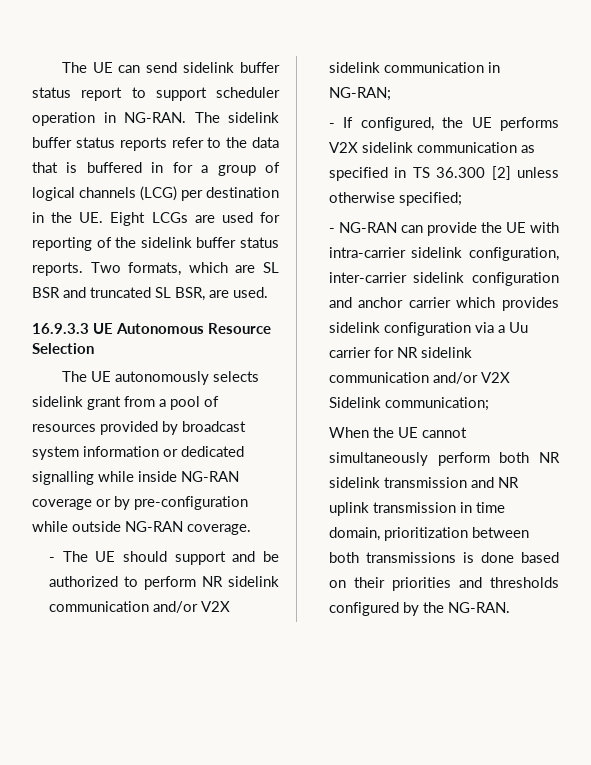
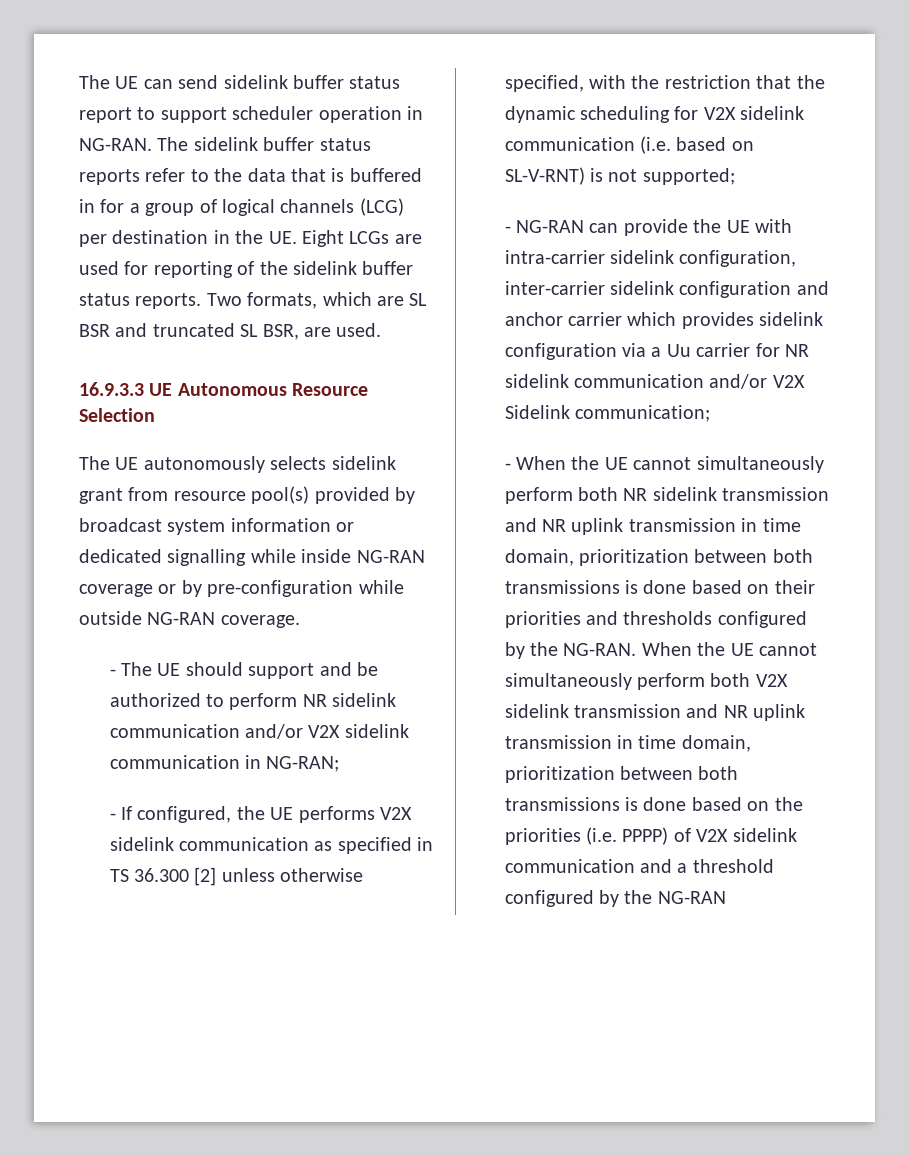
- The UE autonomously selects sidelink grant from a pool of resources provided by broadcast system information or dedicated signalling while inside NG-RAN coverage or by pre-configuration while outside NG-RAN coverage.
+ The UE autonomously selects sidelink grant from resource pool(s) provided by broadcast system information or dedicated signalling while inside NG-RAN coverage or by pre-configuration while outside NG-RAN coverage.
- - If configured, the UE performs V2X sidelink communication as specified in TS 36.300 [2] unless otherwise specified;
+ - If configured, the UE performs V2X sidelink communication as specified in TS 36.300 [2] unless otherwise specified, with the restriction that the dynamic scheduling for V2X sidelink communication (i.e. based on SL-V-RNT) is not supported;
- When the UE cannot simultaneously perform both NR sidelink transmission and NR uplink transmission in time domain, prioritization between both transmissions is done based on their priorities and thresholds configured by the NG-RAN.
+ - When the UE cannot simultaneously perform both NR sidelink transmission and NR uplink transmission in time domain, prioritization between both transmissions is done based on their priorities and thresholds configured by the NG-RAN.
+ When the UE cannot simultaneously perform both V2X sidelink transmission and NR uplink transmission in time domain, prioritization between both transmissions is done based on the priorities (i.e. PPPP) of V2X sidelink communication and a threshold configured by the NG-RAN

